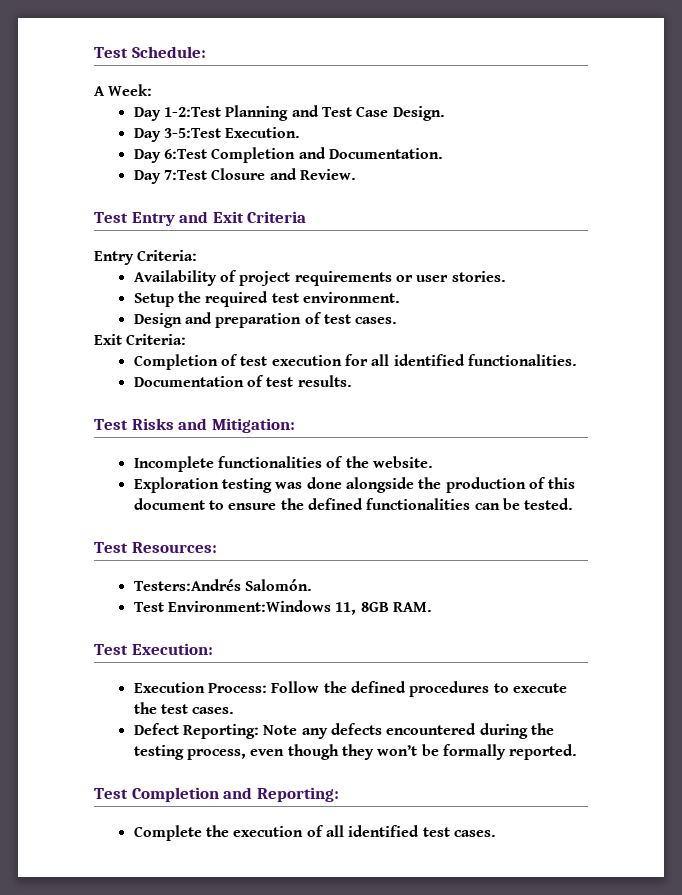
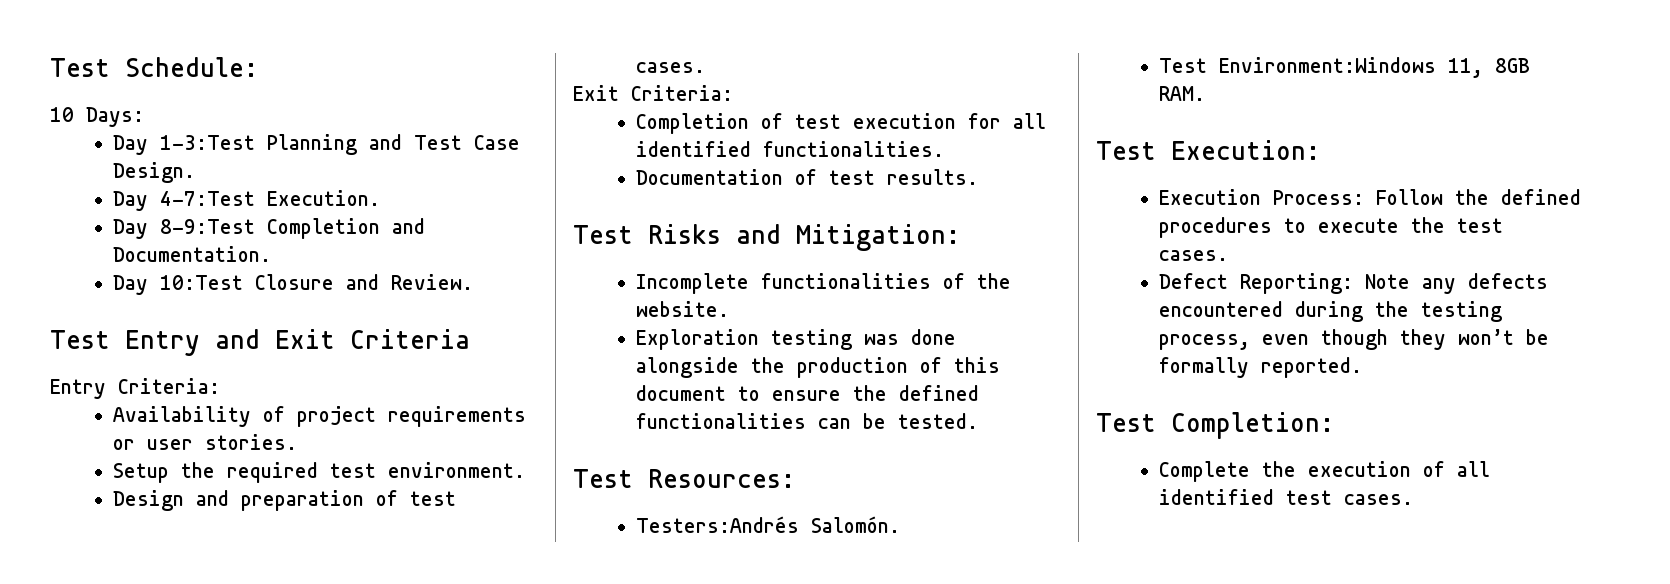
- A Week:
- Day 1-2:Test Planning and Test Case Design.
+ 10 Days:
+ Day 1-3:Test Planning and Test Case Design.
- Day 3-5:Test Execution.
+ Day 4-7:Test Execution.
- Day 6:Test Completion and Documentation.
+ Day 8-9:Test Completion and Documentation.
- Day 7:Test Closure and Review.
+ Day 10:Test Closure and Review.
- Test Completion and Reporting:
+ Test Completion:

